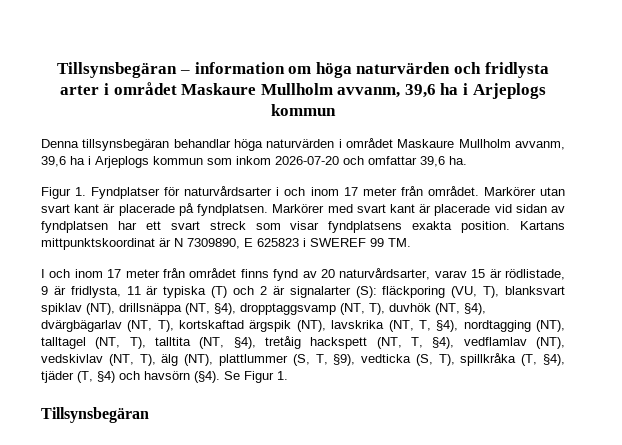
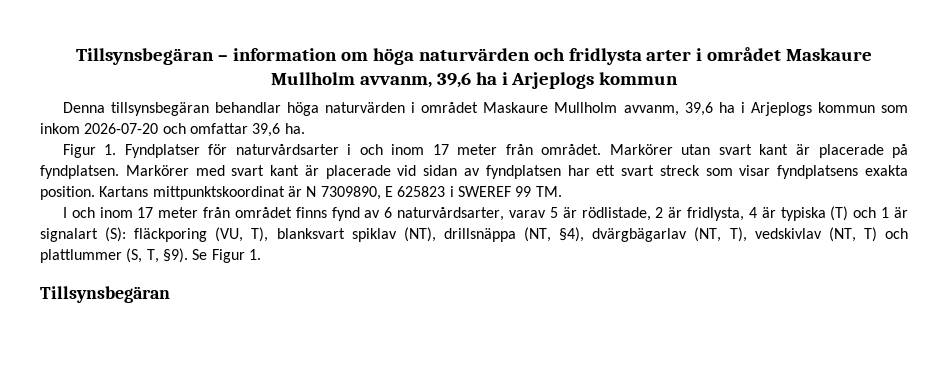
- I och inom 17 meter från området finns fynd av 20 naturvårdsarter, varav 15 är rödlistade, 9 är fridlysta, 11 är typiska (T) och 2 är signalarter (S): fläckporing (VU, T), blanksvart spiklav (NT), drillsnäppa (NT, §4), dropptaggsvamp (NT, T), duvhök (NT, §4), dvärgbägarlav (NT, T), kortskaftad ärgspik (NT), lavskrika (NT, T, §4), nordtagging (NT), talltagel (NT, T), talltita (NT, §4), tretåig hackspett (NT, T, §4), vedflamlav (NT), vedskivlav (NT, T), älg (NT), plattlummer (S, T, §9), vedticka (S, T), spillkråka (T, §4), tjäder (T, §4) och havsörn (§4).
+ I och inom 17 meter från området finns fynd av 6 naturvårdsarter, varav 5 är rödlistade, 2 är fridlysta, 4 är typiska (T) och 1 är signalart (S): fläckporing (VU, T), blanksvart spiklav (NT), drillsnäppa (NT, §4), dvärgbägarlav (NT, T), vedskivlav (NT, T) och plattlummer (S, T, §9).

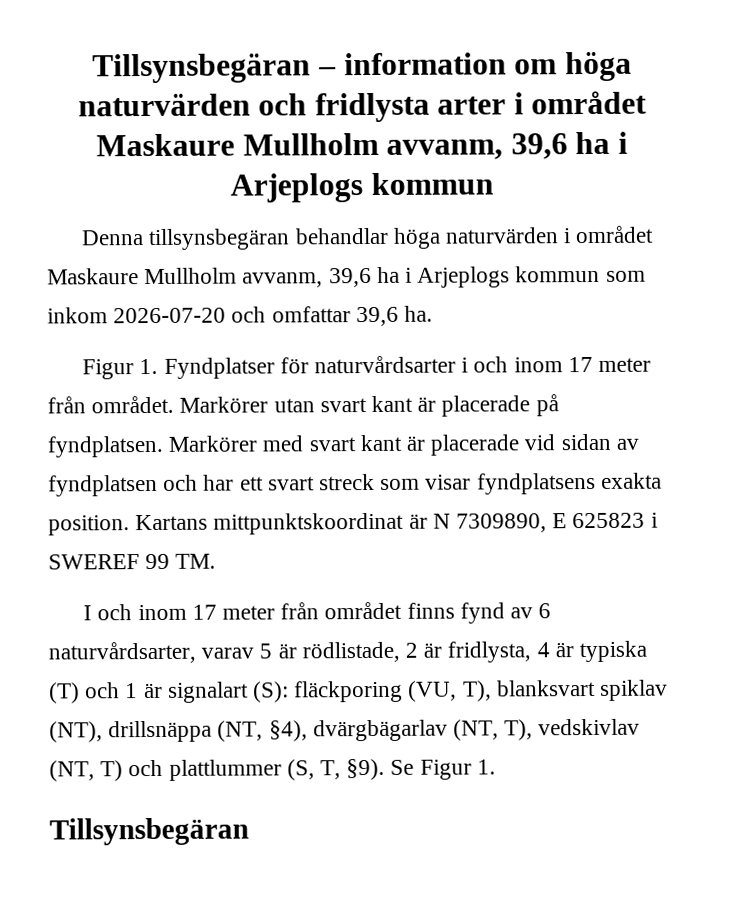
- Markörer med svart kant är placerade vid sidan av fyndplatsen har ett svart streck som visar fyndplatsens exakta position.
+ Markörer med svart kant är placerade vid sidan av fyndplatsen och har ett svart streck som visar fyndplatsens exakta position.

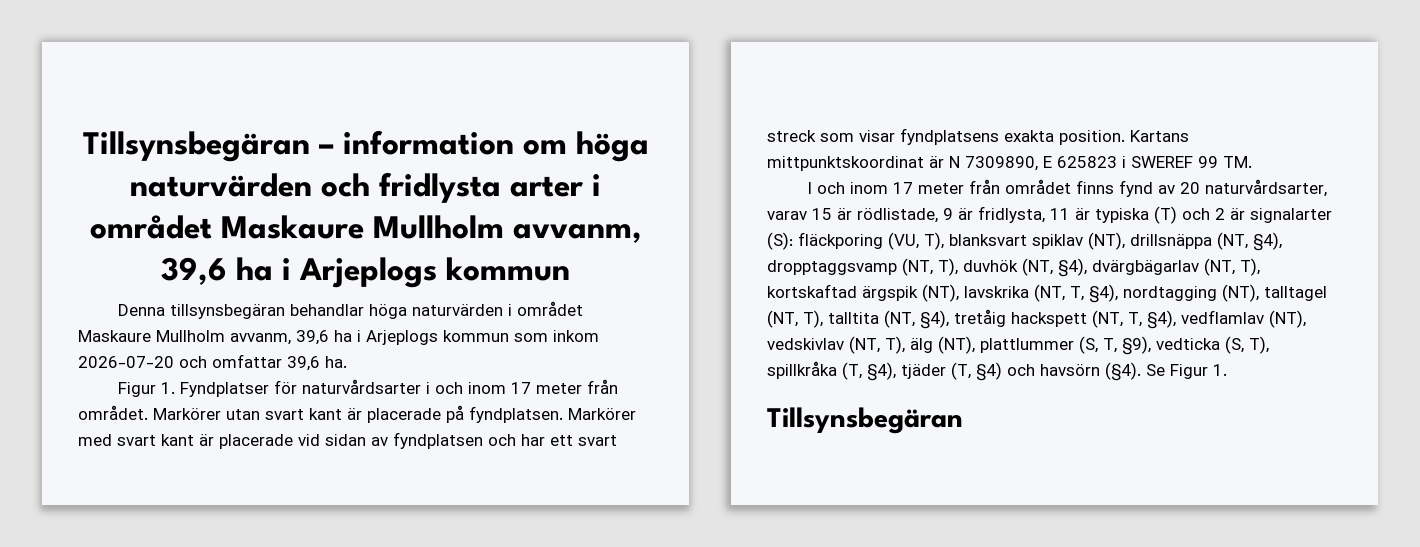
- I och inom 17 meter från området finns fynd av 6 naturvårdsarter, varav 5 är rödlistade, 2 är fridlysta, 4 är typiska (T) och 1 är signalart (S): fläckporing (VU, T), blanksvart spiklav (NT), drillsnäppa (NT, §4), dvärgbägarlav (NT, T), vedskivlav (NT, T) och plattlummer (S, T, §9).
+ I och inom 17 meter från området finns fynd av 20 naturvårdsarter, varav 15 är rödlistade, 9 är fridlysta, 11 är typiska (T) och 2 är signalarter (S): fläckporing (VU, T), blanksvart spiklav (NT), drillsnäppa (NT, §4), dropptaggsvamp (NT, T), duvhök (NT, §4), dvärgbägarlav (NT, T), kortskaftad ärgspik (NT), lavskrika (NT, T, §4), nordtagging (NT), talltagel (NT, T), talltita (NT, §4), tretåig hackspett (NT, T, §4), vedflamlav (NT), vedskivlav (NT, T), älg (NT), plattlummer (S, T, §9), vedticka (S, T), spillkråka (T, §4), tjäder (T, §4) och havsörn (§4).

